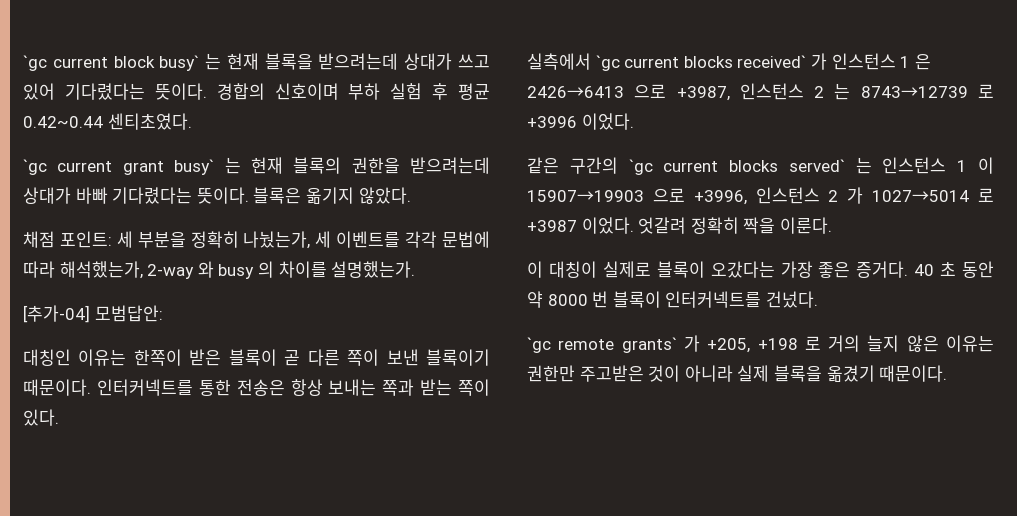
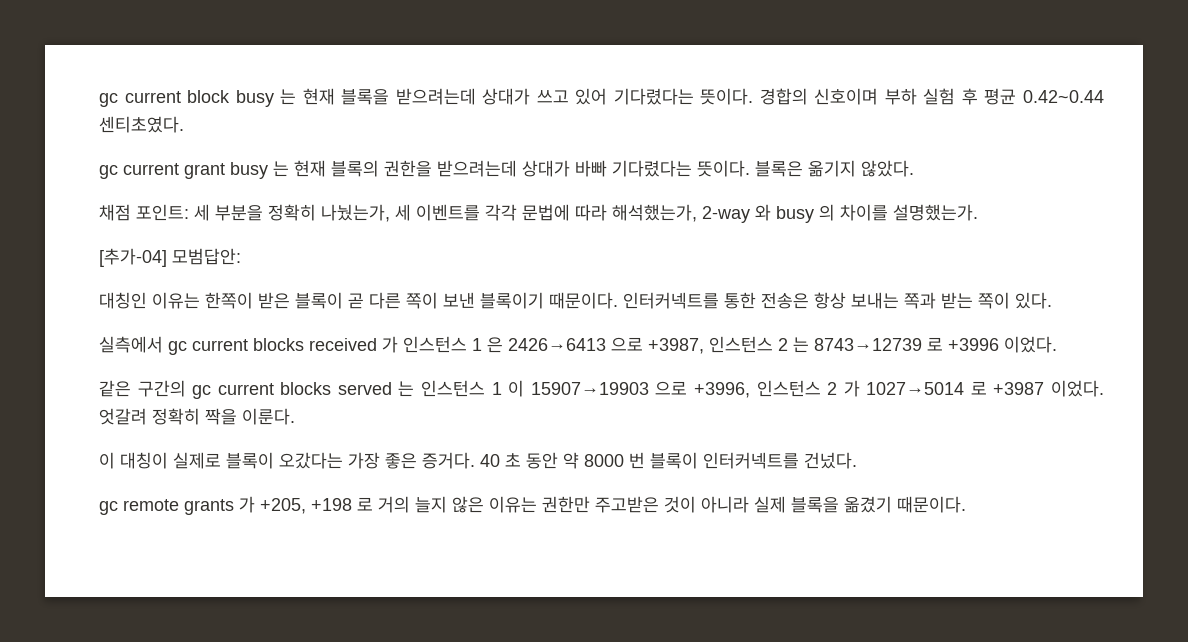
- `gc current block busy` 는 현재 블록을 받으려는데 상대가 쓰고 있어 기다렸다는 뜻이다.
+ gc current block busy 는 현재 블록을 받으려는데 상대가 쓰고 있어 기다렸다는 뜻이다.
- `gc current grant busy` 는 현재 블록의 권한을 받으려는데 상대가 바빠 기다렸다는 뜻이다.
+ gc current grant busy 는 현재 블록의 권한을 받으려는데 상대가 바빠 기다렸다는 뜻이다.
- 실측에서 `gc current blocks received` 가 인스턴스 1 은 2426→6413 으로 +3987, 인스턴스 2 는 8743→12739 로 +3996 이었다.
+ 실측에서 gc current blocks received 가 인스턴스 1 은 2426→6413 으로 +3987, 인스턴스 2 는 8743→12739 로 +3996 이었다.
- 같은 구간의 `gc current blocks served` 는 인스턴스 1 이 15907→19903 으로 +3996, 인스턴스 2 가 1027→5014 로 +3987 이었다.
+ 같은 구간의 gc current blocks served 는 인스턴스 1 이 15907→19903 으로 +3996, 인스턴스 2 가 1027→5014 로 +3987 이었다.
- `gc remote grants` 가 +205, +198 로 거의 늘지 않은 이유는 권한만 주고받은 것이 아니라 실제 블록을 옮겼기 때문이다.
+ gc remote grants 가 +205, +198 로 거의 늘지 않은 이유는 권한만 주고받은 것이 아니라 실제 블록을 옮겼기 때문이다.

